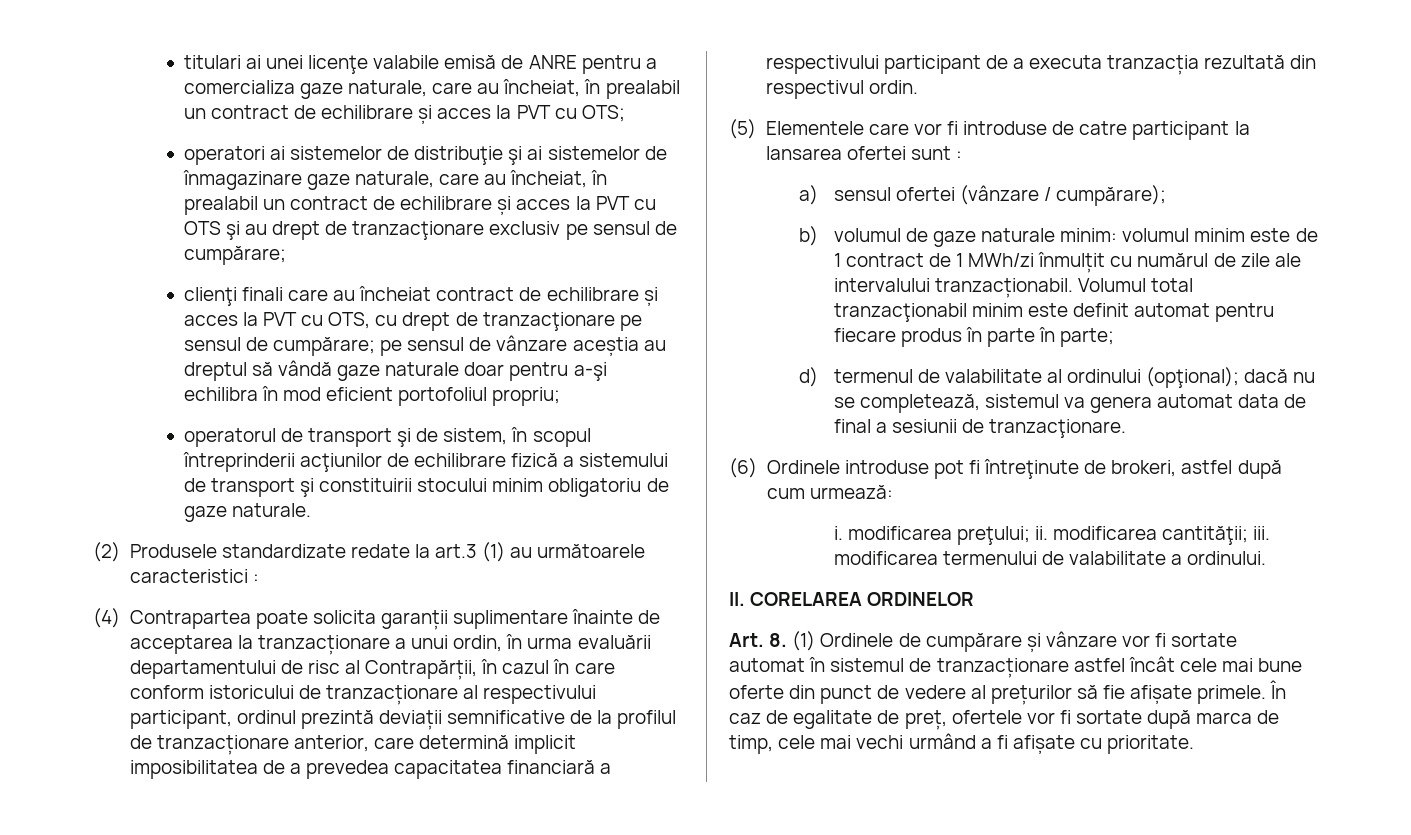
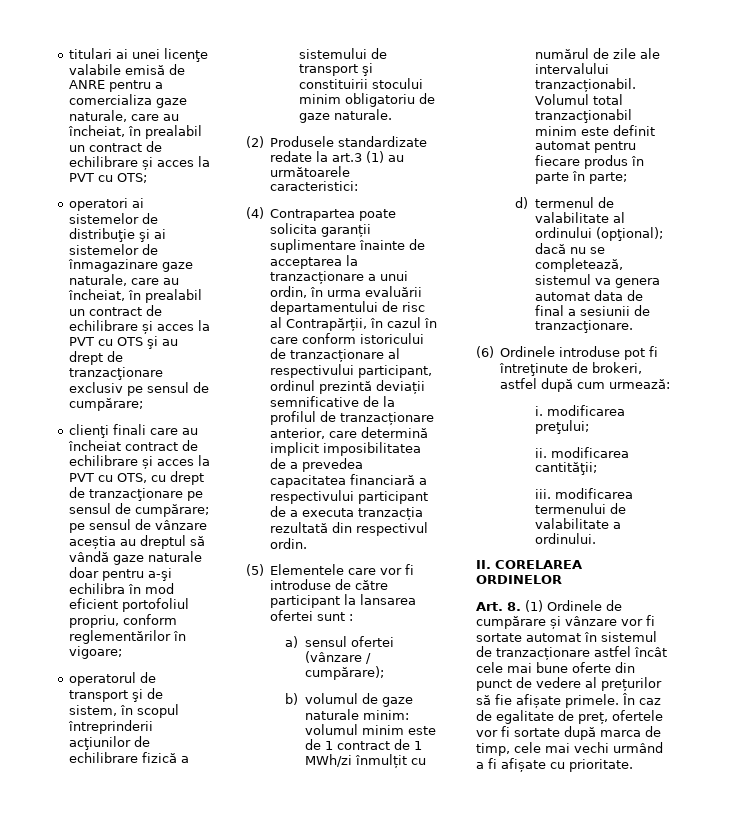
- clienţi finali care au încheiat contract de echilibrare și acces la PVT cu OTS, cu drept de tranzacţionare pe sensul de cumpărare; pe sensul de vânzare aceștia au dreptul să vândă gaze naturale doar pentru a-şi echilibra în mod eficient portofoliul propriu;
+ clienţi finali care au încheiat contract de echilibrare și acces la PVT cu OTS, cu drept de tranzacţionare pe sensul de cumpărare; pe sensul de vânzare aceștia au dreptul să vândă gaze naturale doar pentru a-şi echilibra în mod eficient portofoliul propriu, conform reglementărilor în vigoare;
- (2) Produsele standardizate redate la art.3 (1) au următoarele caracteristici :
+ (2) Produsele standardizate redate la art.3 (1) au următoarele caracteristici:
- (5) Elementele care vor fi introduse de catre participant la lansarea ofertei sunt :
+ (5) Elementele care vor fi introduse de către participant la lansarea ofertei sunt :
- i. modificarea preţului; ii. modificarea cantităţii; iii. modificarea termenului de valabilitate a ordinului.
+ i. modificarea preţului;
+ ii. modificarea cantităţii;
+ iii. modificarea termenului de valabilitate a ordinului.

